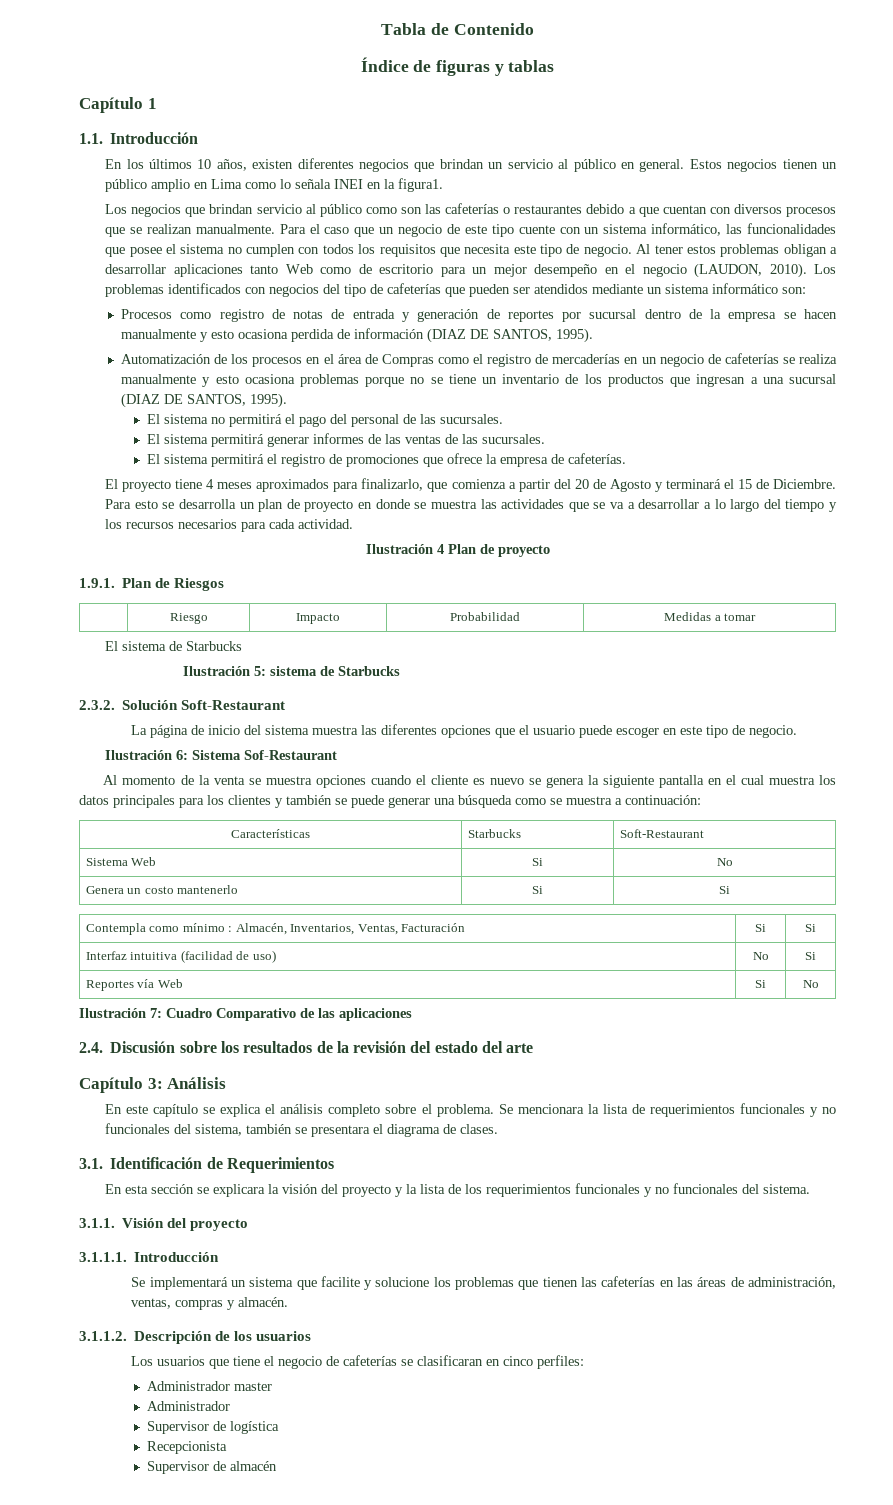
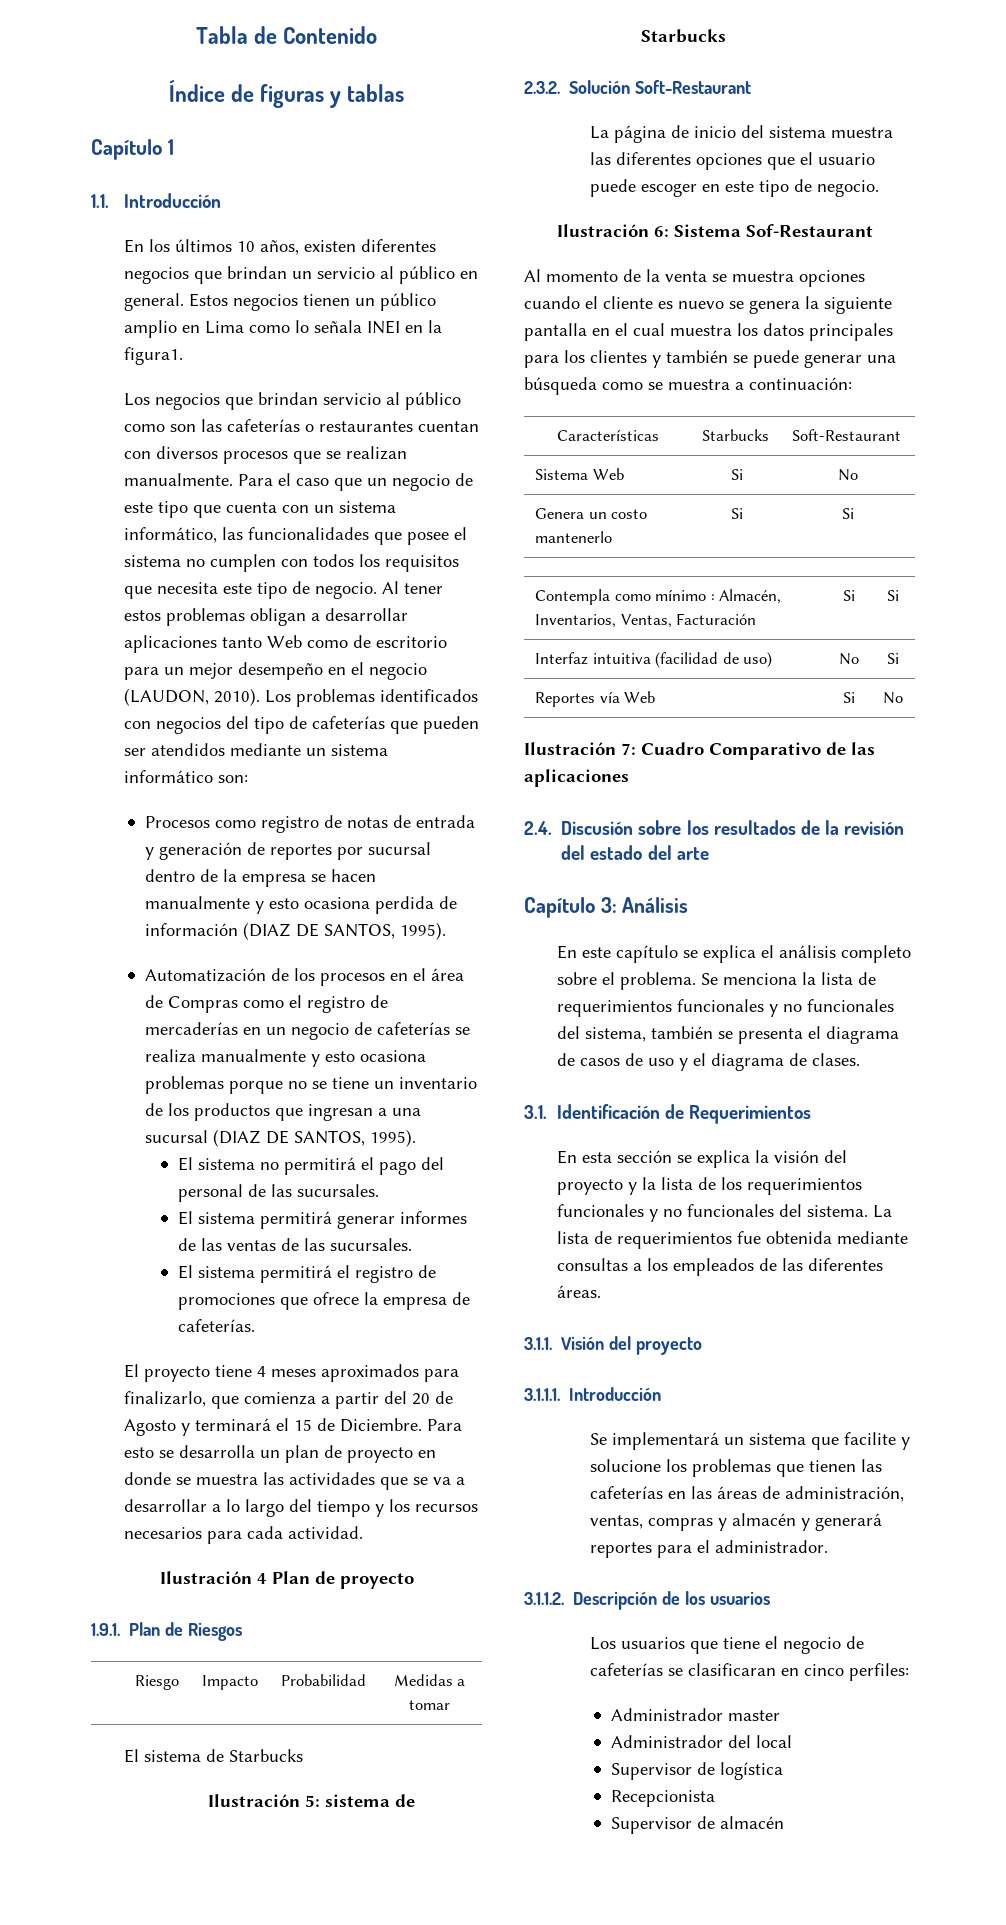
- Los negocios que brindan servicio al público como son las cafeterías o restaurantes debido a que cuentan con diversos procesos que se realizan manualmente.
+ Los negocios que brindan servicio al público como son las cafeterías o restaurantes cuentan con diversos procesos que se realizan manualmente.
- Para el caso que un negocio de este tipo cuente con un sistema informático, las funcionalidades que posee el sistema no cumplen con todos los requisitos que necesita este tipo de negocio.
+ Para el caso que un negocio de este tipo que cuenta con un sistema informático, las funcionalidades que posee el sistema no cumplen con todos los requisitos que necesita este tipo de negocio.
- Se mencionara la lista de requerimientos funcionales y no funcionales del sistema, también se presentara el diagrama de clases.
+ Se menciona la lista de requerimientos funcionales y no funcionales del sistema, también se presenta el diagrama de casos de uso y el diagrama de clases.
- En esta sección se explicara la visión del proyecto y la lista de los requerimientos funcionales y no funcionales del sistema.
+ En esta sección se explica la visión del proyecto y la lista de los requerimientos funcionales y no funcionales del sistema. La lista de requerimientos fue obtenida mediante consultas a los empleados de las diferentes áreas.
- Se implementará un sistema que facilite y solucione los problemas que tienen las cafeterías en las áreas de administración, ventas, compras y almacén.
+ Se implementará un sistema que facilite y solucione los problemas que tienen las cafeterías en las áreas de administración, ventas, compras y almacén y generará reportes para el administrador.
  Administrador master
- Administrador
+ Administrador del local

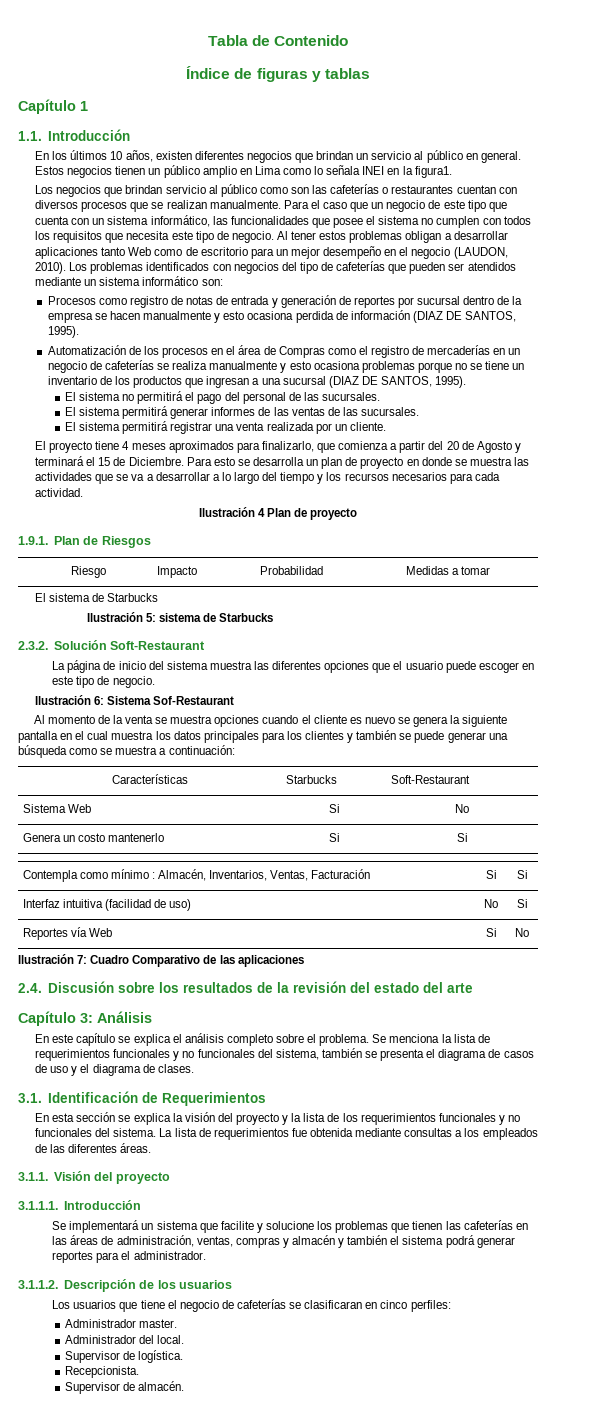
- El sistema permitirá el registro de promociones que ofrece la empresa de cafeterías.
+ El sistema permitirá registrar una venta realizada por un cliente.
- Se implementará un sistema que facilite y solucione los problemas que tienen las cafeterías en las áreas de administración, ventas, compras y almacén y generará reportes para el administrador.
+ Se implementará un sistema que facilite y solucione los problemas que tienen las cafeterías en las áreas de administración, ventas, compras y almacén y también el sistema podrá generar reportes para el administrador.
- Administrador master
+ Administrador master.
- Administrador del local
- Supervisor de logística
- Recepcionista
- Supervisor de almacén
+ Administrador del local.
+ Supervisor de logística.
+ Recepcionista.
+ Supervisor de almacén.

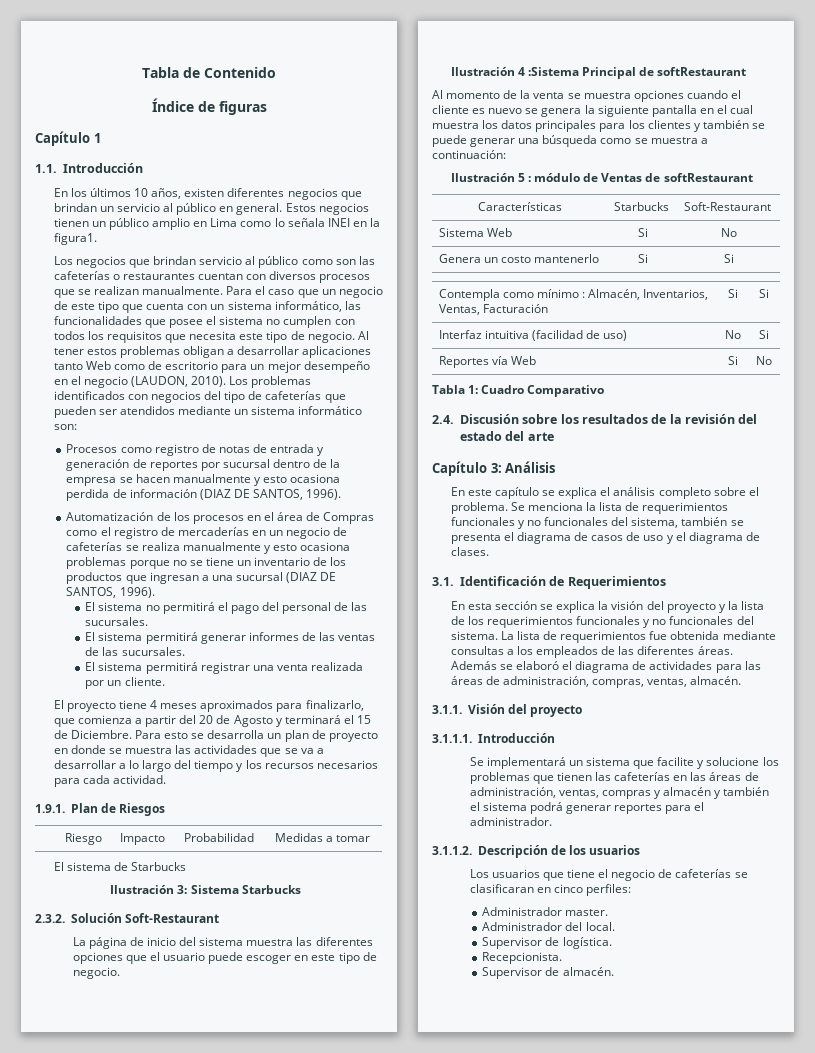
- Índice de figuras y tablas
+ Índice de figuras
- Procesos como registro de notas de entrada y generación de reportes por sucursal dentro de la empresa se hacen manualmente y esto ocasiona perdida de información (DIAZ DE SANTOS, 1995).
+ Procesos como registro de notas de entrada y generación de reportes por sucursal dentro de la empresa se hacen manualmente y esto ocasiona perdida de información (DIAZ DE SANTOS, 1996).
- Automatización de los procesos en el área de Compras como el registro de mercaderías en un negocio de cafeterías se realiza manualmente y esto ocasiona problemas porque no se tiene un inventario de los productos que ingresan a una sucursal (DIAZ DE SANTOS, 1995).
+ Automatización de los procesos en el área de Compras como el registro de mercaderías en un negocio de cafeterías se realiza manualmente y esto ocasiona problemas porque no se tiene un inventario de los productos que ingresan a una sucursal (DIAZ DE SANTOS, 1996).
- Ilustración 4 Plan de proyecto
- Ilustración 5: sistema de Starbucks
+ Ilustración 3: Sistema Starbucks
- Ilustración 6: Sistema Sof-Restaurant
+ Ilustración 4 :Sistema Principal de softRestaurant
+ Ilustración 5 : módulo de Ventas de softRestaurant
- Ilustración 7: Cuadro Comparativo de las aplicaciones
+ Tabla 1: Cuadro Comparativo
+ Además se elaboró el diagrama de actividades para las áreas de administración, compras, ventas, almacén.

